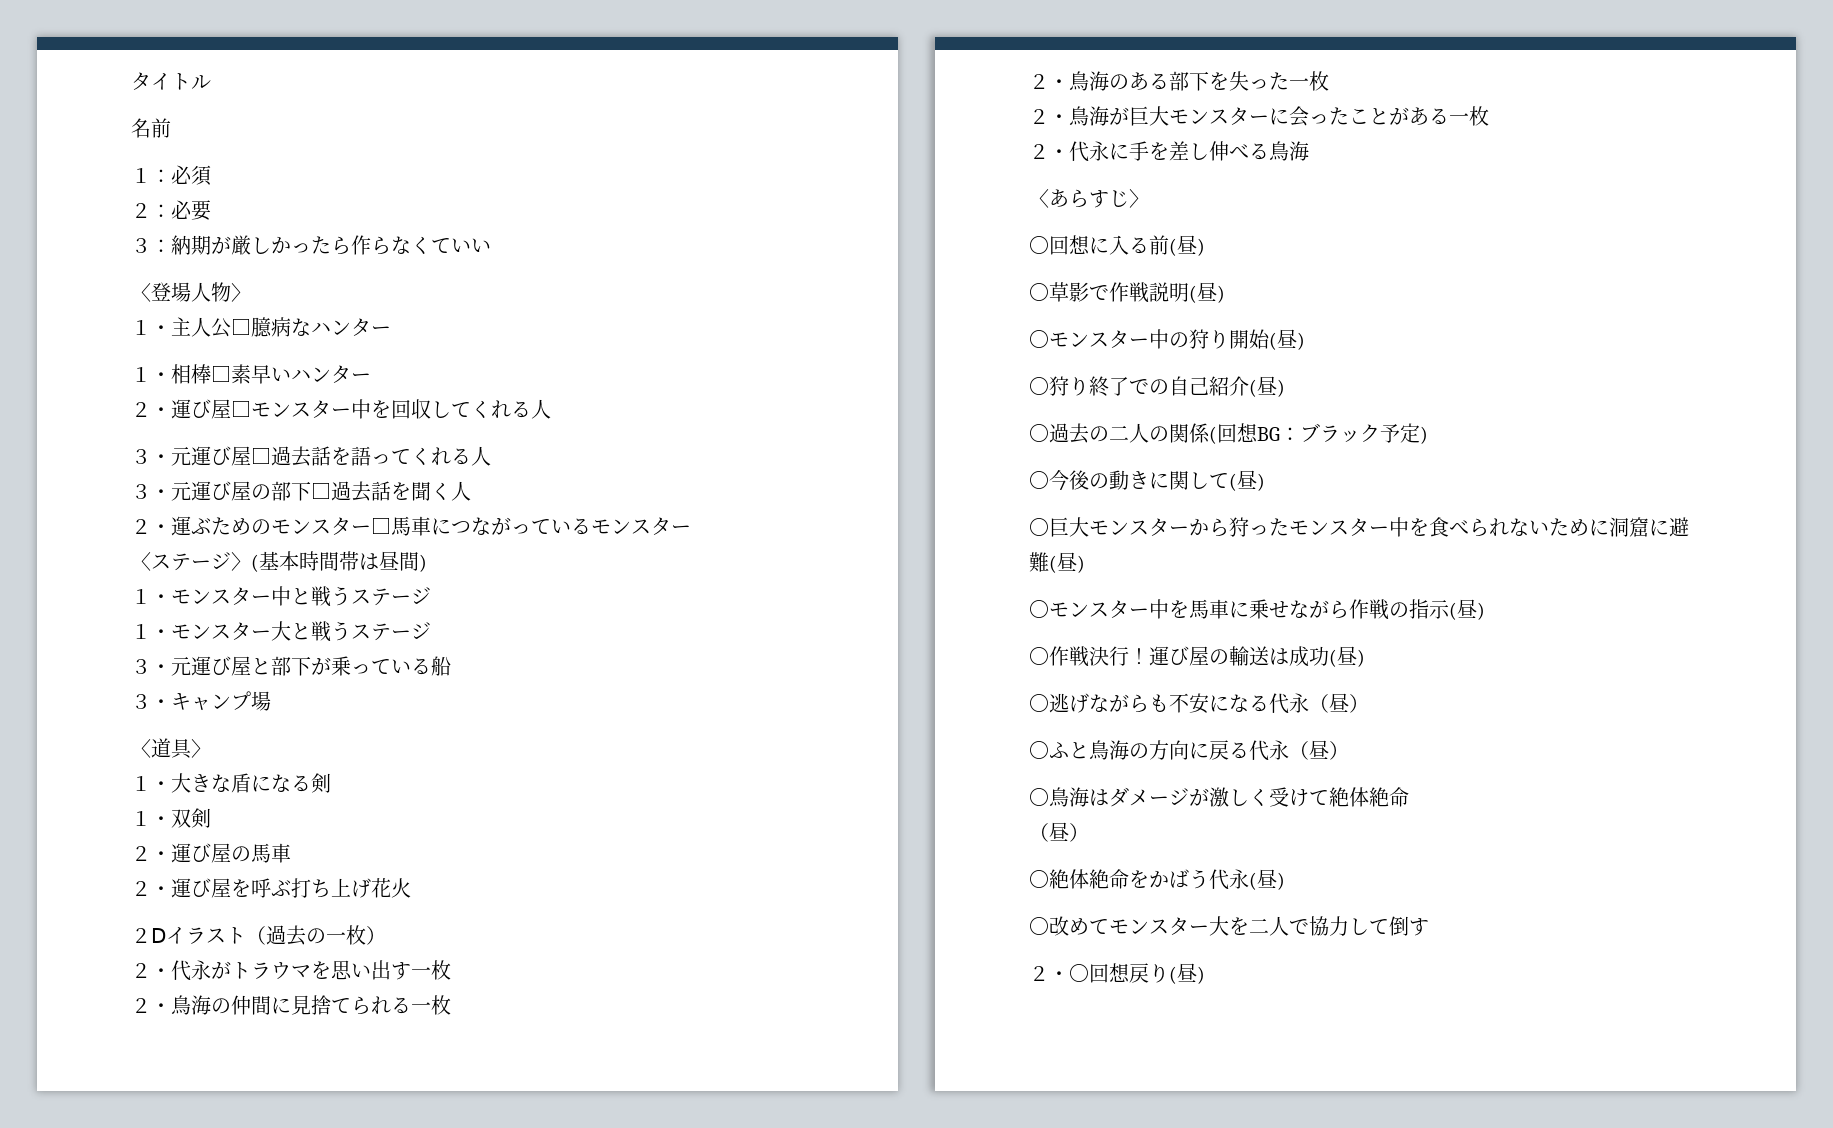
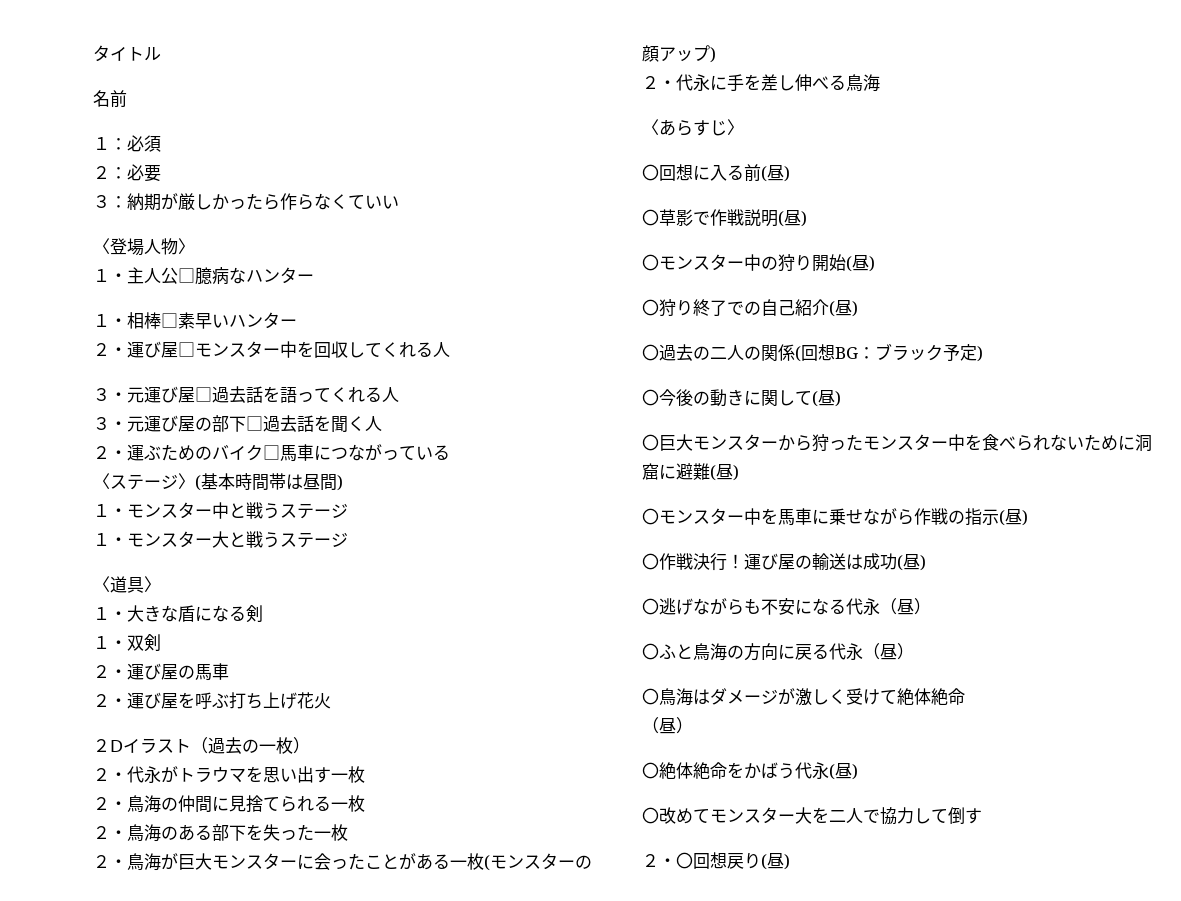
- ２・運ぶためのモンスター□馬車につながっているモンスター
+ ２・運ぶためのバイク□馬車につながっている
- ３・元運び屋と部下が乗っている船
- ３・キャンプ場
- ２・鳥海が巨大モンスターに会ったことがある一枚
+ ２・鳥海が巨大モンスターに会ったことがある一枚(モンスターの顔アップ)

